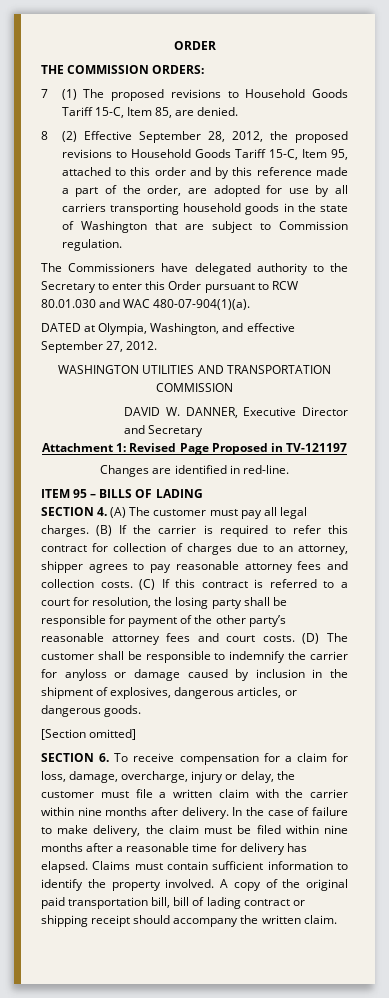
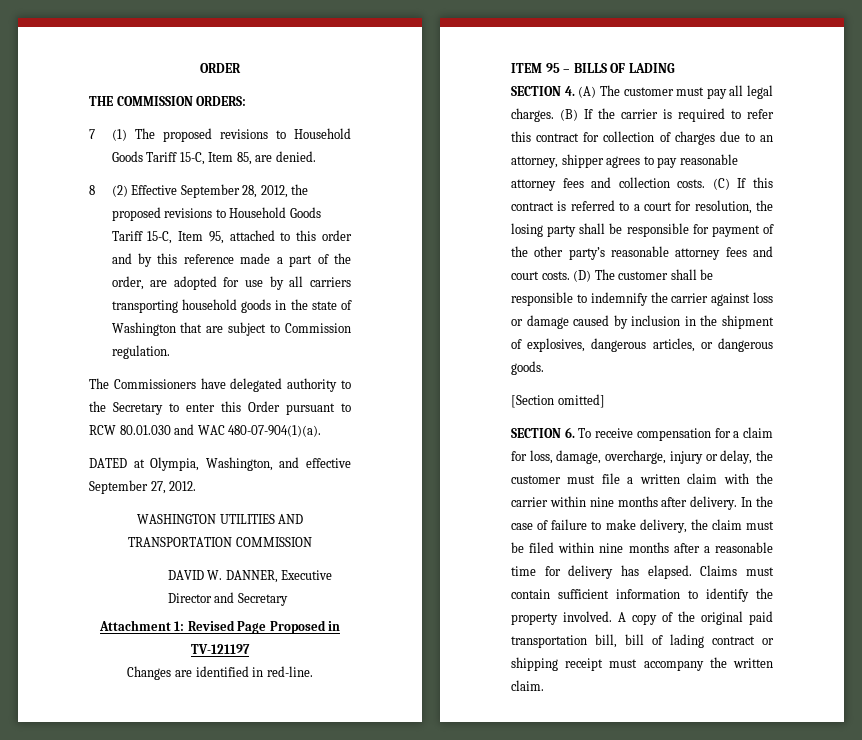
- (D) The customer shall be responsible to indemnify the carrier for anyloss or damage caused by inclusion in the shipment of explosives, dangerous articles, or dangerous goods.
+ (D) The customer shall be responsible to indemnify the carrier against loss or damage caused by inclusion in the shipment of explosives, dangerous articles, or dangerous goods.
- A copy of the original paid transportation bill, bill of lading contract or shipping receipt should accompany the written claim.
+ A copy of the original paid transportation bill, bill of lading contract or shipping receipt must accompany the written claim.

